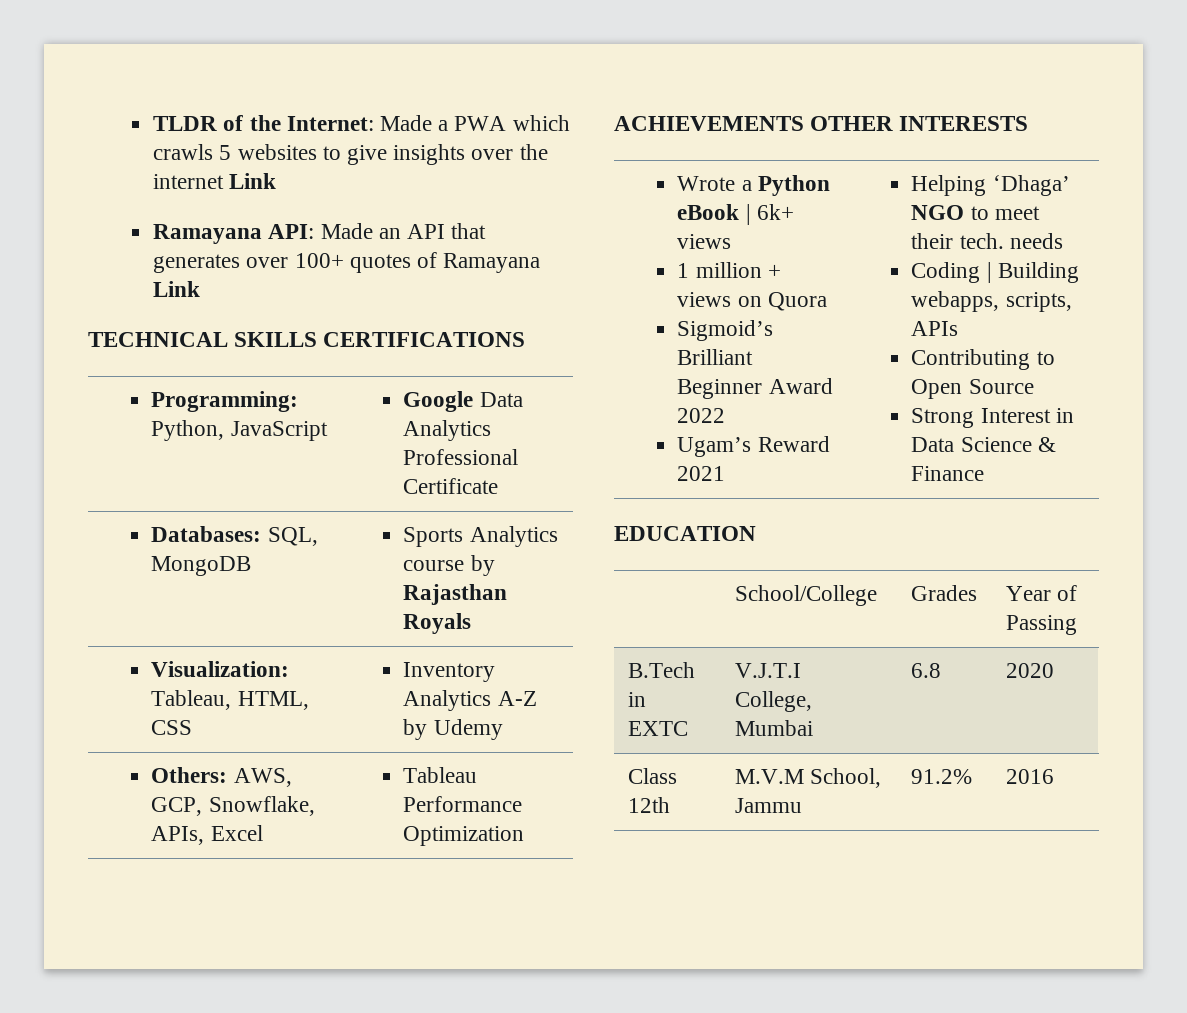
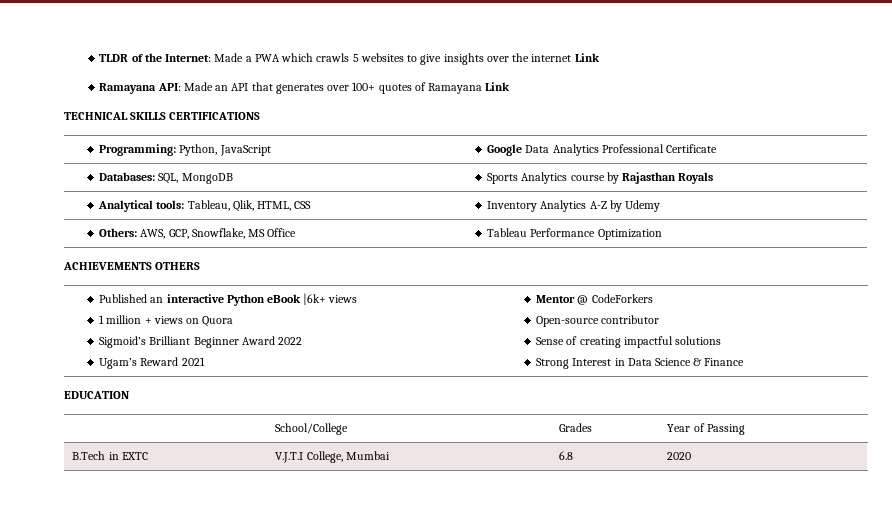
- Visualization: Tableau, HTML, CSS | Inventory Analytics A-Z by Udemy
+ Analytical tools: Tableau, Qlik, HTML, CSS | Inventory Analytics A-Z by Udemy
- Others: AWS, GCP, Snowflake, APIs, Excel | Tableau Performance Optimization
+ Others: AWS, GCP, Snowflake, MS Office | Tableau Performance Optimization
- ACHIEVEMENTS OTHER INTERESTS
- Wrote a Python eBook | 6k+ views
+ ACHIEVEMENTS OTHERS
+ Published an interactive Python eBook |6k+ views
  1 million + views on Quora
  Sigmoid’s Brilliant Beginner Award 2022
- Ugam’s Reward 2021 | Helping ‘Dhaga’ NGO to meet their tech. needs
- Coding | Building webapps, scripts, APIs
- Contributing to Open Source
+ Ugam’s Reward 2021 | Mentor @ CodeForkers
+ Open-source contributor
+ Sense of creating impactful solutions
- Class 12th | M.V.M School, Jammu | 91.2% | 2016

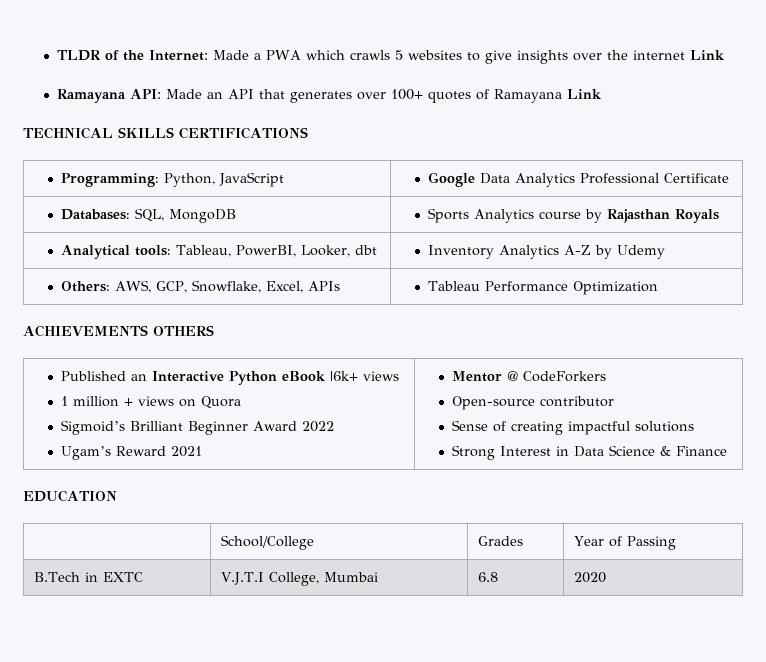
- Analytical tools: Tableau, Qlik, HTML, CSS | Inventory Analytics A-Z by Udemy
+ Analytical tools: Tableau, PowerBI, Looker, dbt | Inventory Analytics A-Z by Udemy
- Others: AWS, GCP, Snowflake, MS Office | Tableau Performance Optimization
+ Others: AWS, GCP, Snowflake, Excel, APIs | Tableau Performance Optimization
- Published an interactive Python eBook |6k+ views
+ Published an Interactive Python eBook |6k+ views

